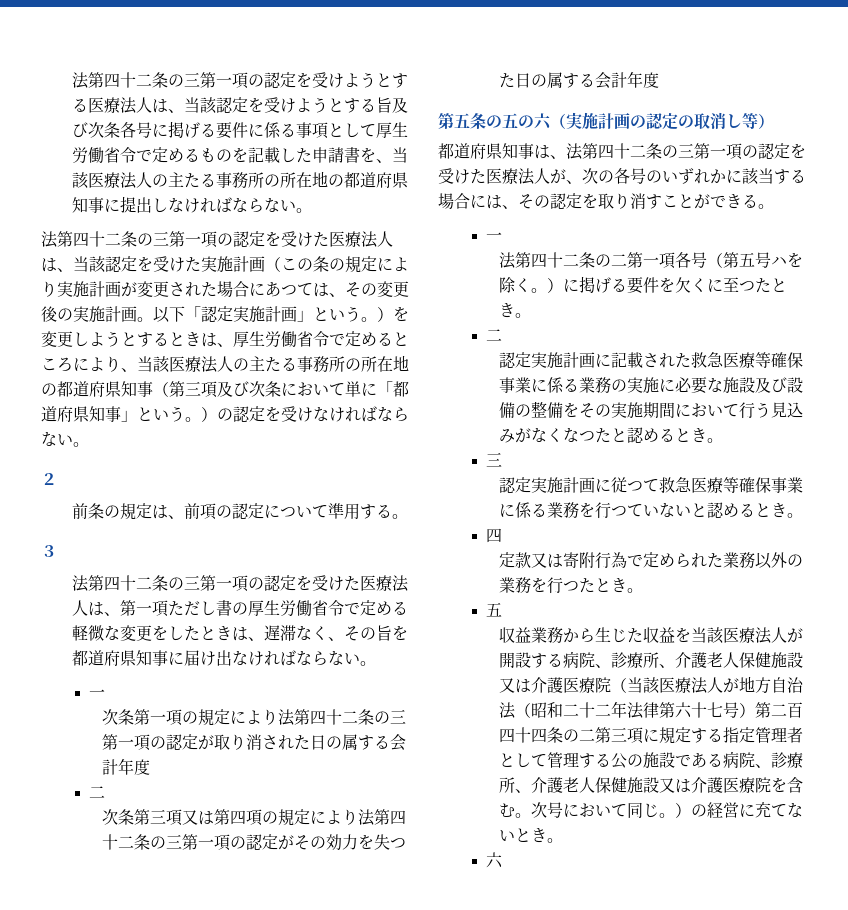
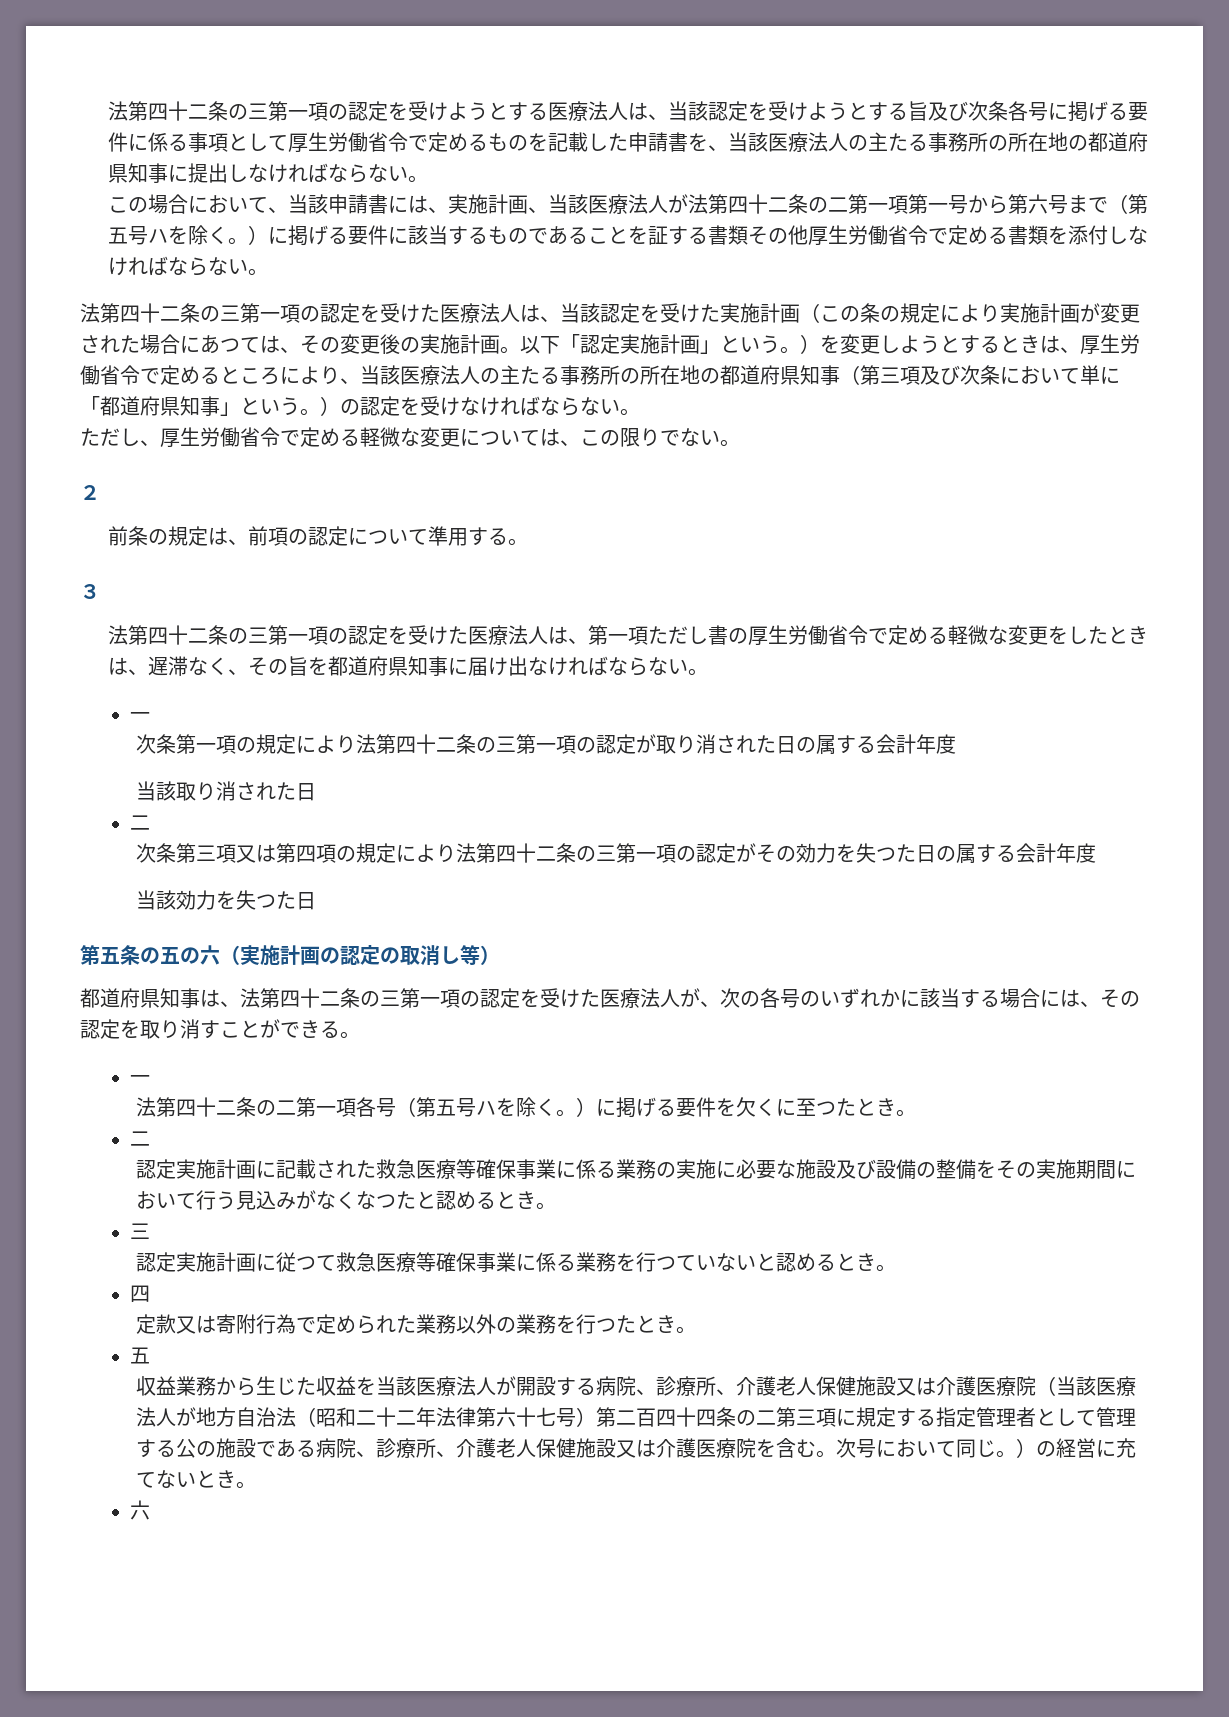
+ この場合において、当該申請書には、実施計画、当該医療法人が法第四十二条の二第一項第一号から第六号まで（第五号ハを除く。）に掲げる要件に該当するものであることを証する書類その他厚生労働省令で定める書類を添付しなければならない。
+ ただし、厚生労働省令で定める軽微な変更については、この限りでない。
+ 当該取り消された日
+ 当該効力を失つた日

